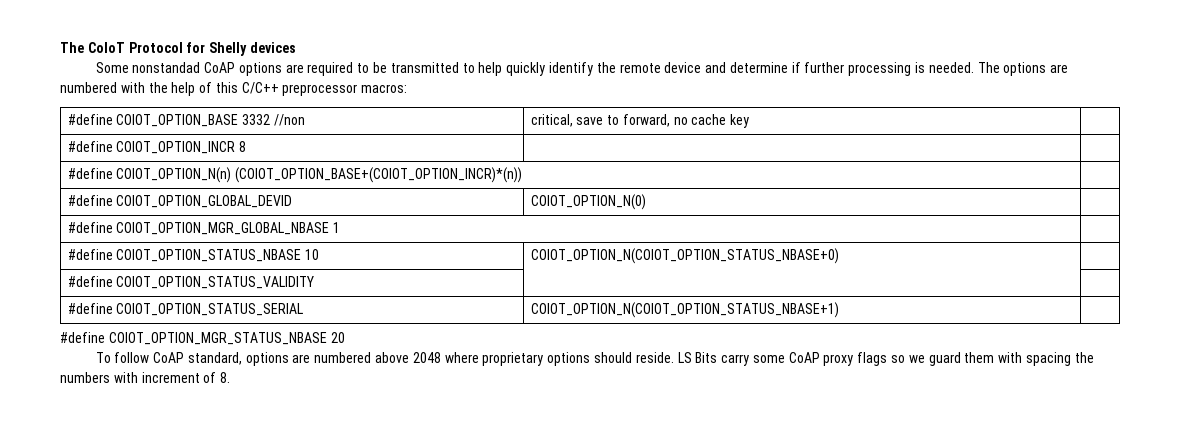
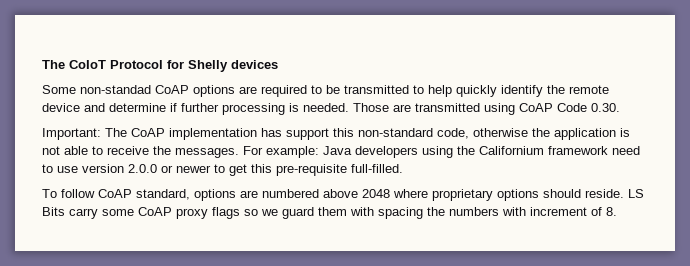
- Some nonstandad CoAP options are required to be transmitted to help quickly identify the remote device and determine if further processing is needed.
+ Some non-standad CoAP options are required to be transmitted to help quickly identify the remote device and determine if further processing is needed.
- The options are numbered with the help of this C/C++ preprocessor macros:
- #define COIOT_OPTION_BASE 3332 //non | critical, save to forward, no cache key |
- #define COIOT_OPTION_INCR 8 | |
- #define COIOT_OPTION_N(n) (COIOT_OPTION_BASE+(COIOT_OPTION_INCR)*(n)) |
- #define COIOT_OPTION_GLOBAL_DEVID | COIOT_OPTION_N(0) |
- #define COIOT_OPTION_MGR_GLOBAL_NBASE 1 |
- #define COIOT_OPTION_STATUS_NBASE 10 | COIOT_OPTION_N(COIOT_OPTION_STATUS_NBASE+0) |
- #define COIOT_OPTION_STATUS_VALIDITY | |
- #define COIOT_OPTION_STATUS_SERIAL | COIOT_OPTION_N(COIOT_OPTION_STATUS_NBASE+1) |
- #define COIOT_OPTION_MGR_STATUS_NBASE 20
+ Those are transmitted using CoAP Code 0.30.
+ Important: The CoAP implementation has support this non-standard code, otherwise the application is not able to receive the messages. For example: Java developers using the Californium framework need to use version 2.0.0 or newer to get this pre-requisite full-filled.

